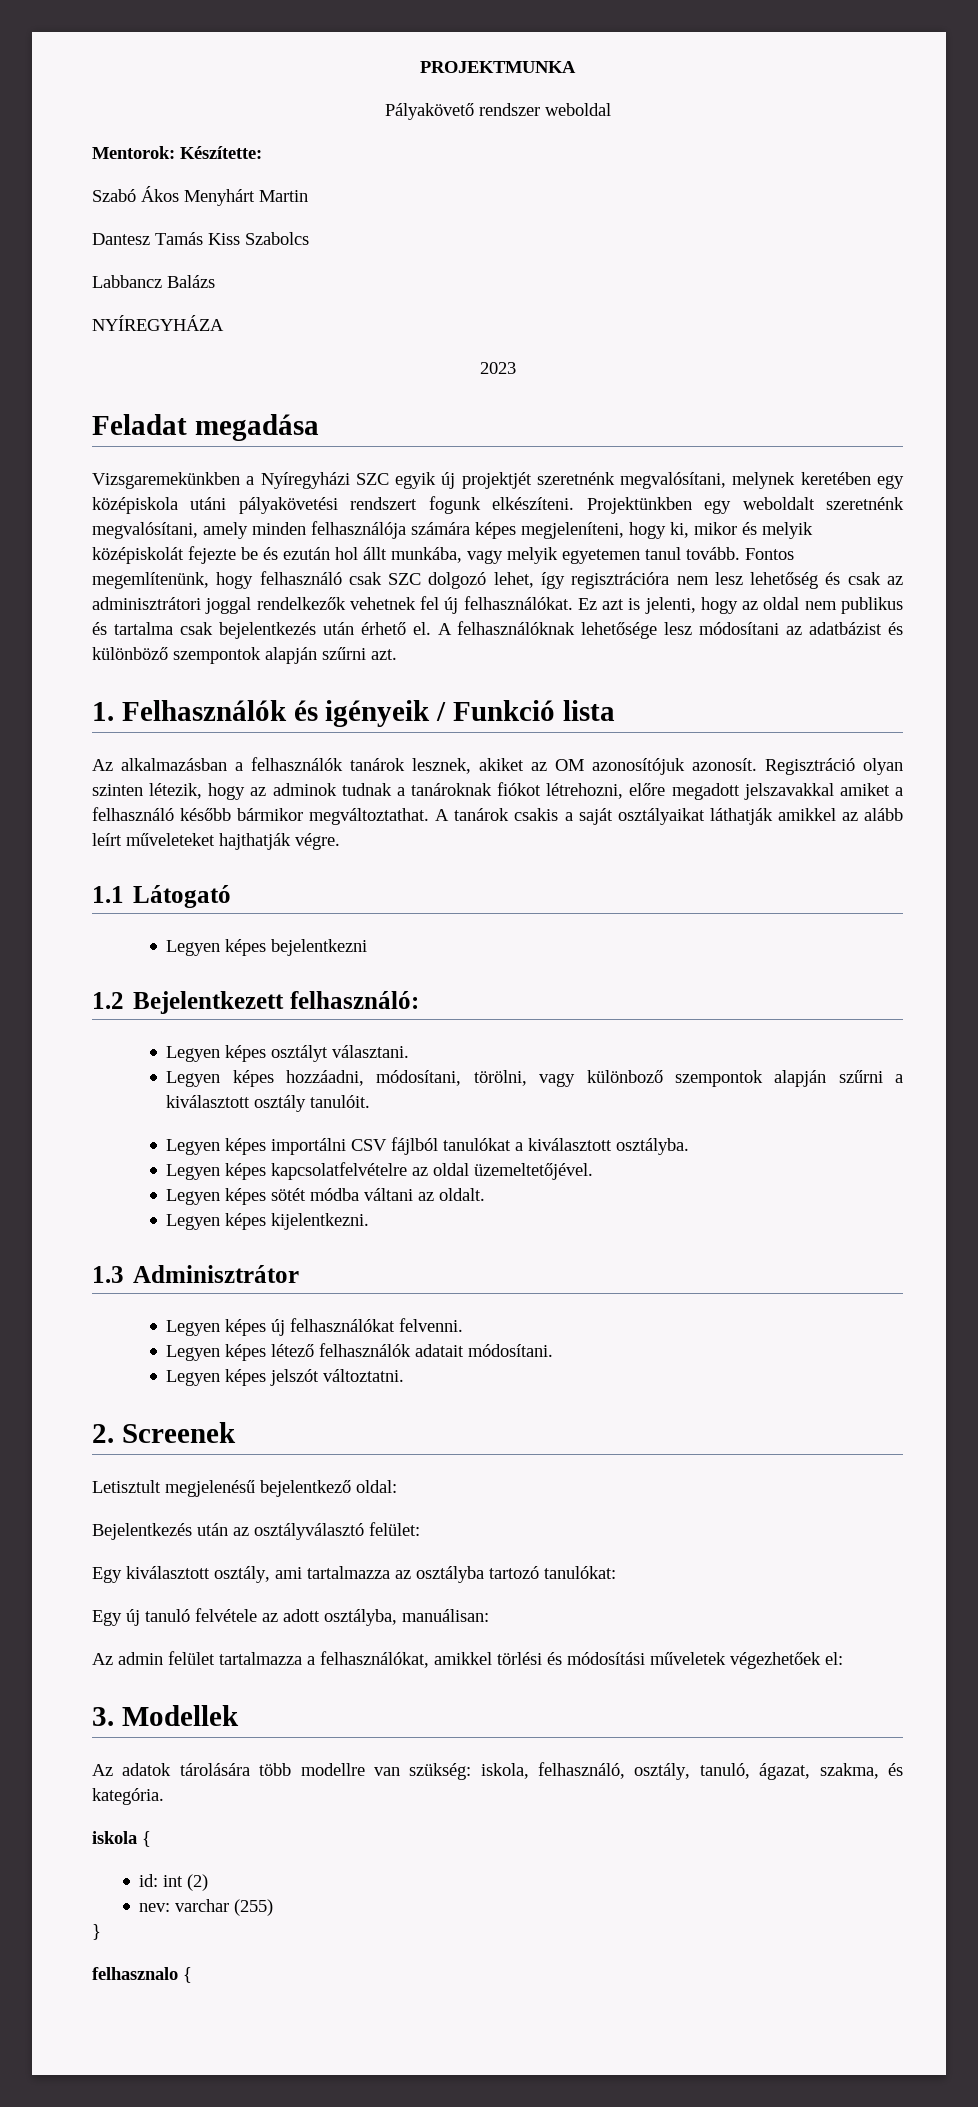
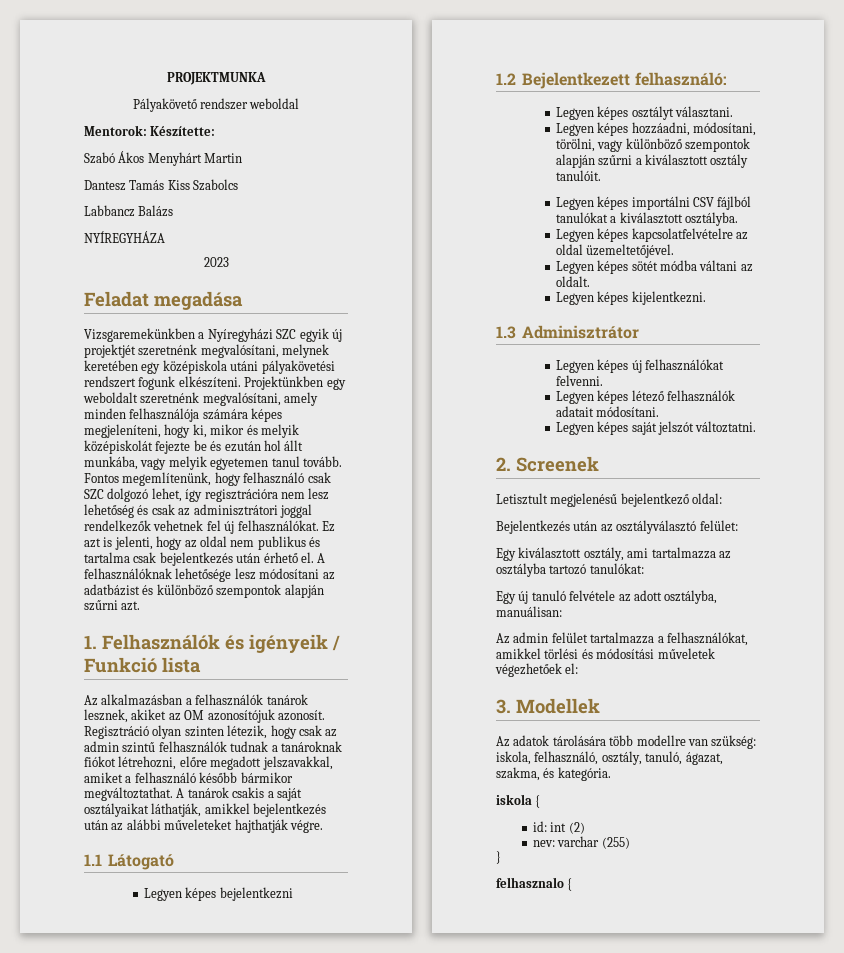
- Regisztráció olyan szinten létezik, hogy az adminok tudnak a tanároknak fiókot létrehozni, előre megadott jelszavakkal amiket a felhasználó később bármikor megváltoztathat.
+ Regisztráció olyan szinten létezik, hogy csak az admin szintű felhasználók tudnak a tanároknak fiókot létrehozni, előre megadott jelszavakkal, amiket a felhasználó később bármikor megváltoztathat.
- A tanárok csakis a saját osztályaikat láthatják amikkel az alább leírt műveleteket hajthatják végre.
+ A tanárok csakis a saját osztályaikat láthatják, amikkel bejelentkezés után az alábbi műveleteket hajthatják végre.
- Legyen képes hozzáadni, módosítani, törölni, vagy különboző szempontok alapján szűrni a kiválasztott osztály tanulóit.
+ Legyen képes hozzáadni, módosítani, törölni, vagy különböző szempontok alapján szűrni a kiválasztott osztály tanulóit.
- Legyen képes jelszót változtatni.
+ Legyen képes saját jelszót változtatni.

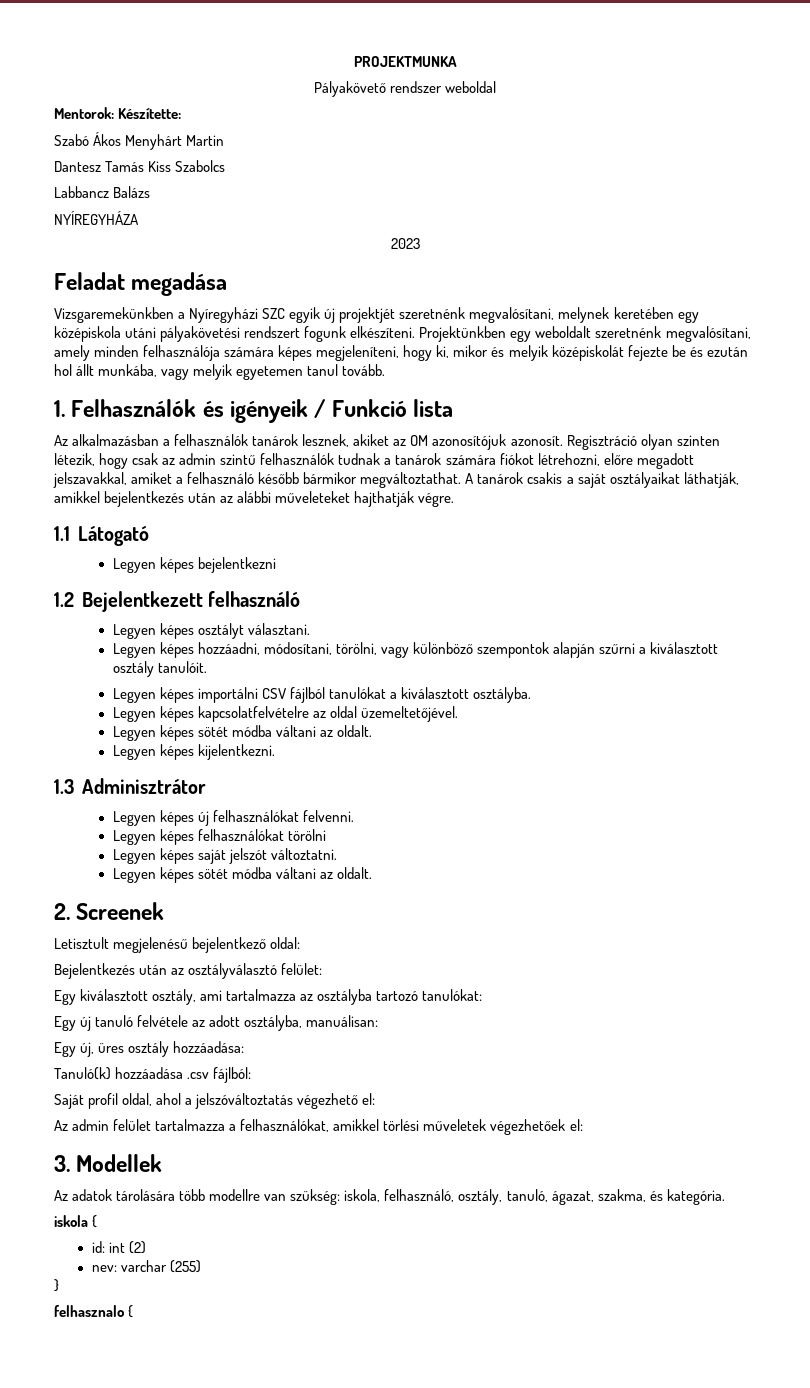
- Fontos megemlítenünk, hogy felhasználó csak SZC dolgozó lehet, így regisztrációra nem lesz lehetőség és csak az adminisztrátori joggal rendelkezők vehetnek fel új felhasználókat. Ez azt is jelenti, hogy az oldal nem publikus és tartalma csak bejelentkezés után érhető el. A felhasználóknak lehetősége lesz módosítani az adatbázist és különböző szempontok alapján szűrni azt.
- Regisztráció olyan szinten létezik, hogy csak az admin szintű felhasználók tudnak a tanároknak fiókot létrehozni, előre megadott jelszavakkal, amiket a felhasználó később bármikor megváltoztathat.
+ Regisztráció olyan szinten létezik, hogy csak az admin szintű felhasználók tudnak a tanárok számára fiókot létrehozni, előre megadott jelszavakkal, amiket a felhasználó később bármikor megváltoztathat.
- 1.2 Bejelentkezett felhasználó:
+ 1.2 Bejelentkezett felhasználó
- Legyen képes létező felhasználók adatait módosítani.
+ Legyen képes felhasználókat törölni
  Legyen képes saját jelszót változtatni.
+ Legyen képes sötét módba váltani az oldalt.
+ Egy új, üres osztály hozzáadása:
+ Tanuló(k) hozzáadása .csv fájlból:
+ Saját profil oldal, ahol a jelszóváltoztatás végezhető el:
- Az admin felület tartalmazza a felhasználókat, amikkel törlési és módosítási műveletek végezhetőek el:
+ Az admin felület tartalmazza a felhasználókat, amikkel törlési műveletek végezhetőek el:

